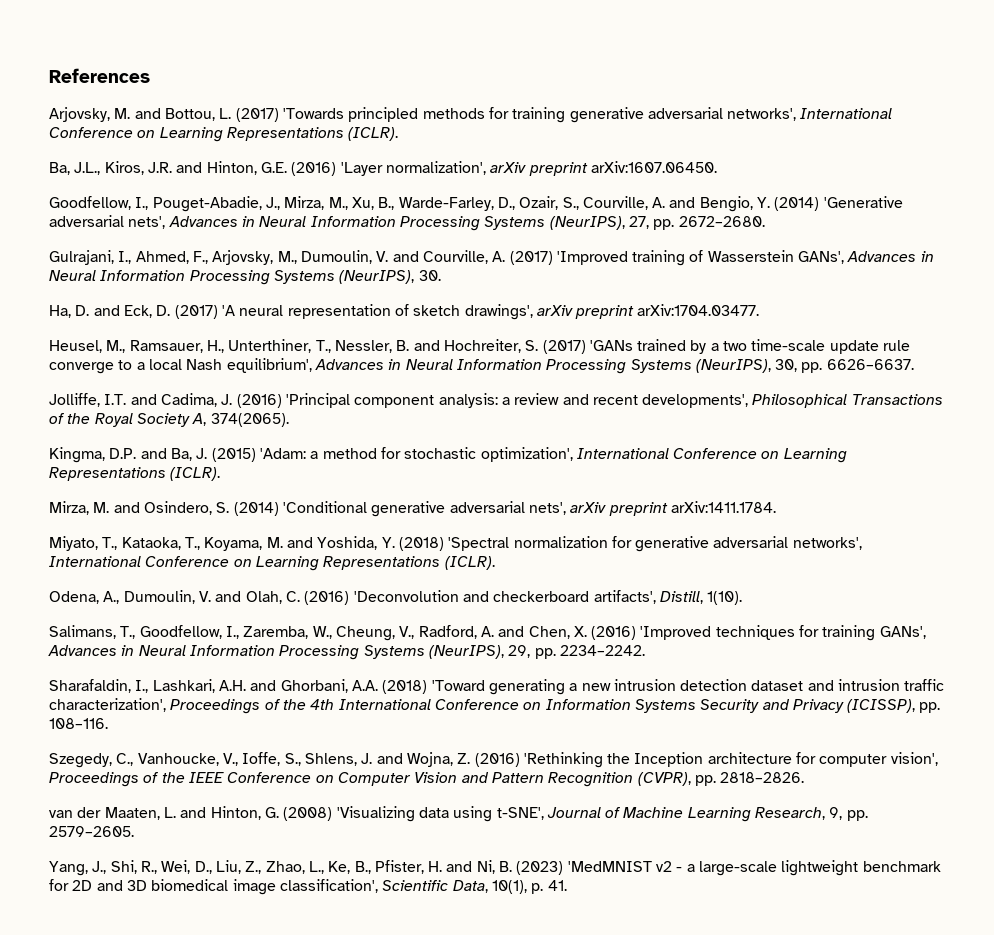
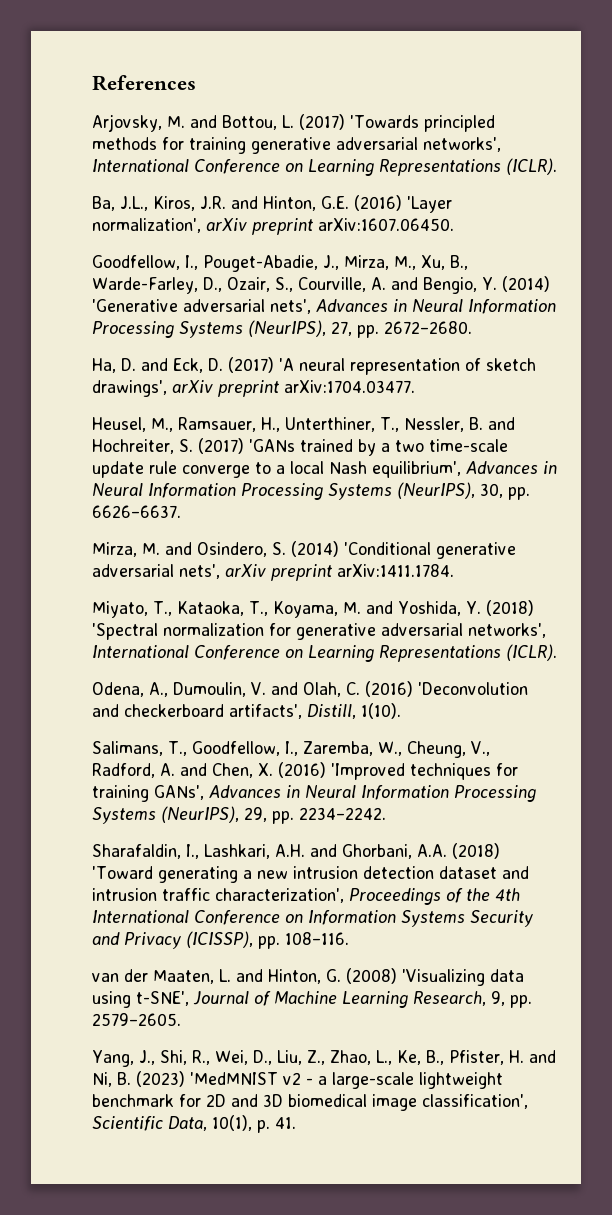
- Gulrajani, I., Ahmed, F., Arjovsky, M., Dumoulin, V. and Courville, A. (2017) 'Improved training of Wasserstein GANs', Advances in Neural Information Processing Systems (NeurIPS), 30.
- Jolliffe, I.T. and Cadima, J. (2016) 'Principal component analysis: a review and recent developments', Philosophical Transactions of the Royal Society A, 374(2065).
- Kingma, D.P. and Ba, J. (2015) 'Adam: a method for stochastic optimization', International Conference on Learning Representations (ICLR).
- Szegedy, C., Vanhoucke, V., Ioffe, S., Shlens, J. and Wojna, Z. (2016) 'Rethinking the Inception architecture for computer vision', Proceedings of the IEEE Conference on Computer Vision and Pattern Recognition (CVPR), pp. 2818–2826.

